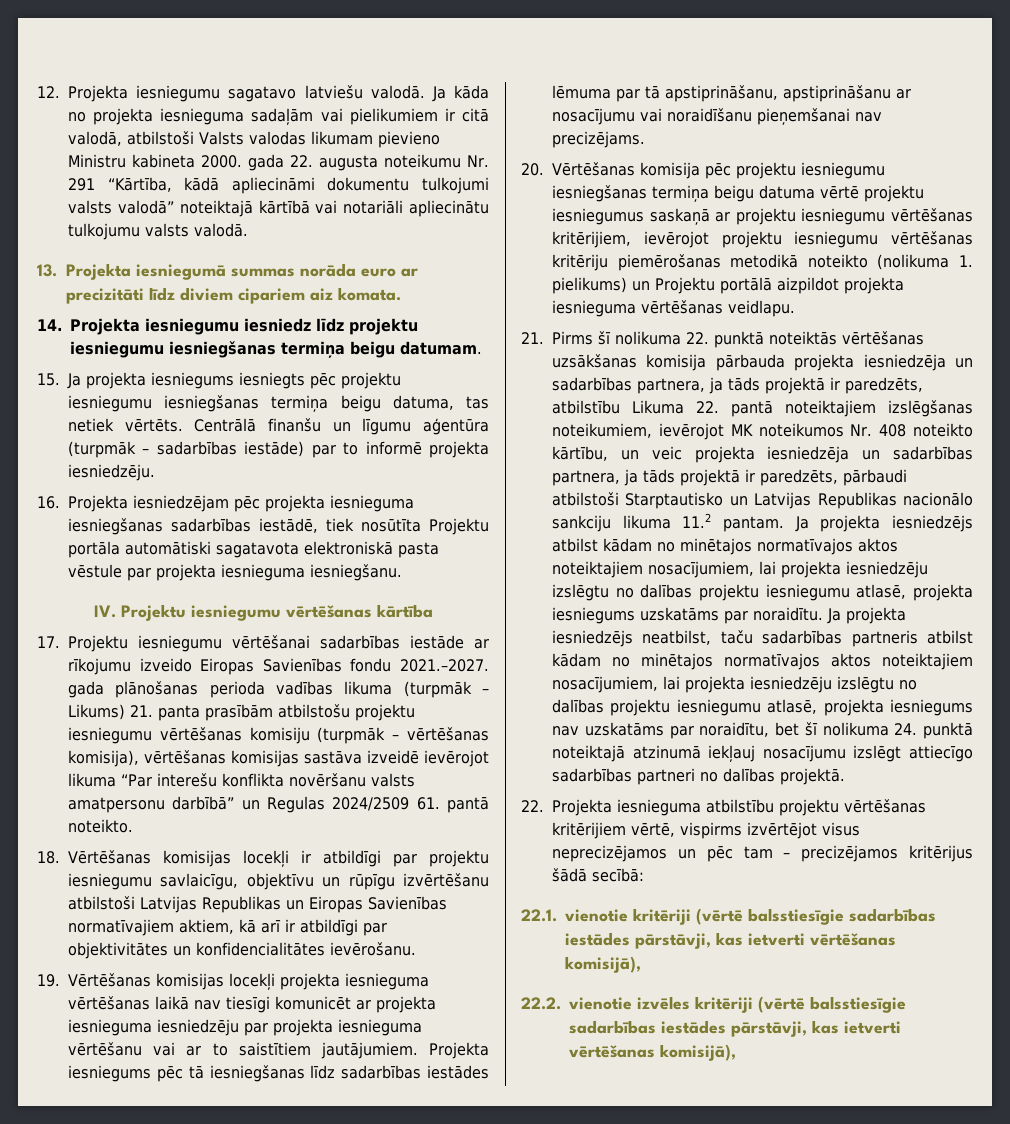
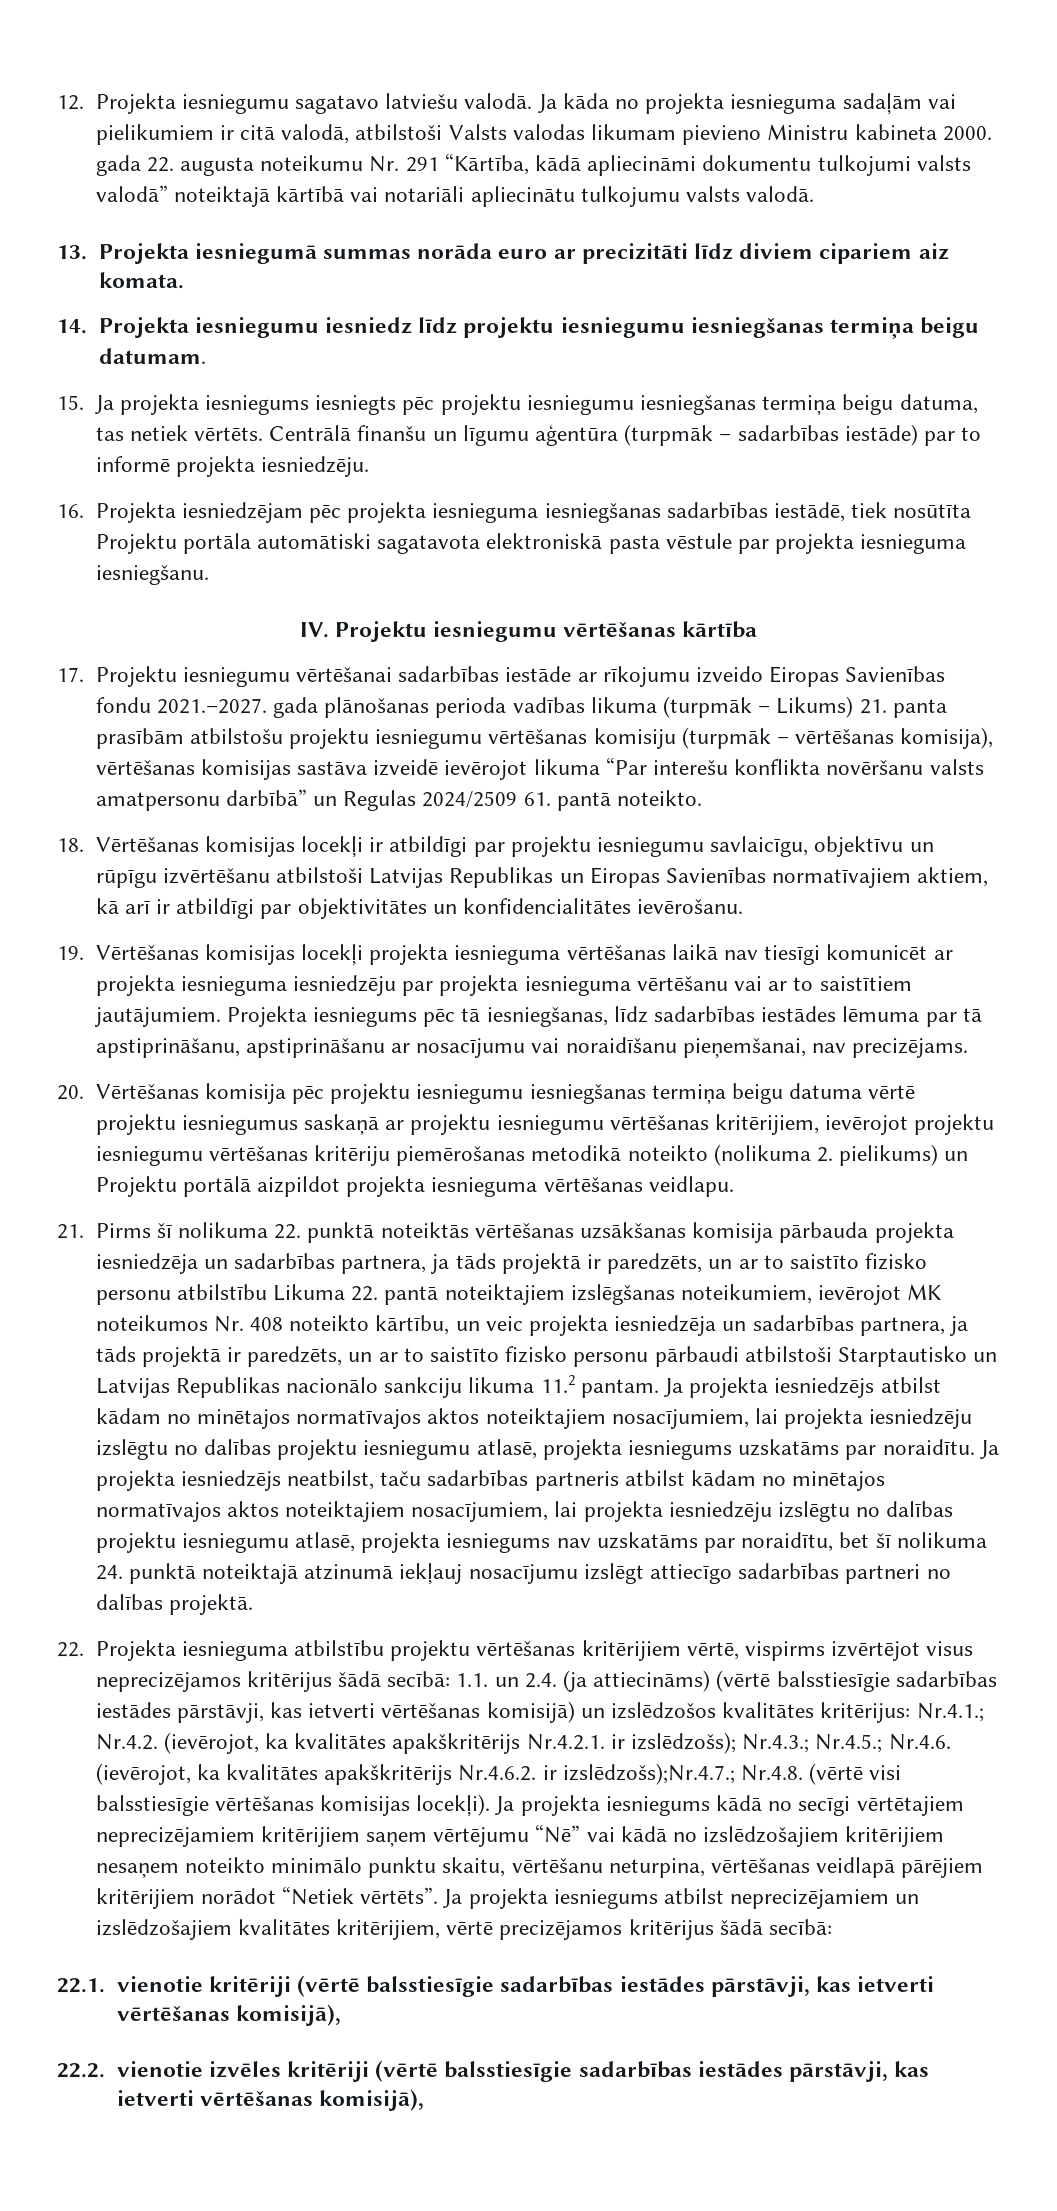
- Projekta iesniegums pēc tā iesniegšanas līdz sadarbības iestādes lēmuma par tā apstiprināšanu, apstiprināšanu ar nosacījumu vai noraidīšanu pieņemšanai nav precizējams.
+ Projekta iesniegums pēc tā iesniegšanas, līdz sadarbības iestādes lēmuma par tā apstiprināšanu, apstiprināšanu ar nosacījumu vai noraidīšanu pieņemšanai, nav precizējams.
- 20. Vērtēšanas komisija pēc projektu iesniegumu iesniegšanas termiņa beigu datuma vērtē projektu iesniegumus saskaņā ar projektu iesniegumu vērtēšanas kritērijiem, ievērojot projektu iesniegumu vērtēšanas kritēriju piemērošanas metodikā noteikto (nolikuma 1. pielikums) un Projektu portālā aizpildot projekta iesnieguma vērtēšanas veidlapu.
+ 20. Vērtēšanas komisija pēc projektu iesniegumu iesniegšanas termiņa beigu datuma vērtē projektu iesniegumus saskaņā ar projektu iesniegumu vērtēšanas kritērijiem, ievērojot projektu iesniegumu vērtēšanas kritēriju piemērošanas metodikā noteikto (nolikuma 2. pielikums) un Projektu portālā aizpildot projekta iesnieguma vērtēšanas veidlapu.
- 21. Pirms šī nolikuma 22. punktā noteiktās vērtēšanas uzsākšanas komisija pārbauda projekta iesniedzēja un sadarbības partnera, ja tāds projektā ir paredzēts, atbilstību Likuma 22. pantā noteiktajiem izslēgšanas noteikumiem, ievērojot MK noteikumos Nr. 408 noteikto kārtību, un veic projekta iesniedzēja un sadarbības partnera, ja tāds projektā ir paredzēts, pārbaudi atbilstoši Starptautisko un Latvijas Republikas nacionālo sankciju likuma 11.2 pantam.
+ 21. Pirms šī nolikuma 22. punktā noteiktās vērtēšanas uzsākšanas komisija pārbauda projekta iesniedzēja un sadarbības partnera, ja tāds projektā ir paredzēts, un ar to saistīto fizisko personu atbilstību Likuma 22. pantā noteiktajiem izslēgšanas noteikumiem, ievērojot MK noteikumos Nr. 408 noteikto kārtību, un veic projekta iesniedzēja un sadarbības partnera, ja tāds projektā ir paredzēts, un ar to saistīto fizisko personu pārbaudi atbilstoši Starptautisko un Latvijas Republikas nacionālo sankciju likuma 11.2 pantam.
- 22. Projekta iesnieguma atbilstību projektu vērtēšanas kritērijiem vērtē, vispirms izvērtējot visus neprecizējamos un pēc tam – precizējamos kritērijus šādā secībā:
+ 22. Projekta iesnieguma atbilstību projektu vērtēšanas kritērijiem vērtē, vispirms izvērtējot visus neprecizējamos kritērijus šādā secībā: 1.1. un 2.4. (ja attiecināms) (vērtē balsstiesīgie sadarbības iestādes pārstāvji, kas ietverti vērtēšanas komisijā) un izslēdzošos kvalitātes kritērijus: Nr.4.1.; Nr.4.2. (ievērojot, ka kvalitātes apakškritērijs Nr.4.2.1. ir izslēdzošs); Nr.4.3.; Nr.4.5.; Nr.4.6. (ievērojot, ka kvalitātes apakškritērijs Nr.4.6.2. ir izslēdzošs);Nr.4.7.; Nr.4.8. (vērtē visi balsstiesīgie vērtēšanas komisijas locekļi). Ja projekta iesniegums kādā no secīgi vērtētajiem neprecizējamiem kritērijiem saņem vērtējumu “Nē” vai kādā no izslēdzošajiem kritērijiem nesaņem noteikto minimālo punktu skaitu, vērtēšanu neturpina, vērtēšanas veidlapā pārējiem kritērijiem norādot “Netiek vērtēts”. Ja projekta iesniegums atbilst neprecizējamiem un izslēdzošajiem kvalitātes kritērijiem, vērtē precizējamos kritērijus šādā secībā:

